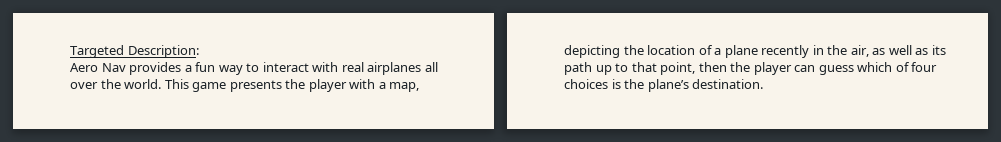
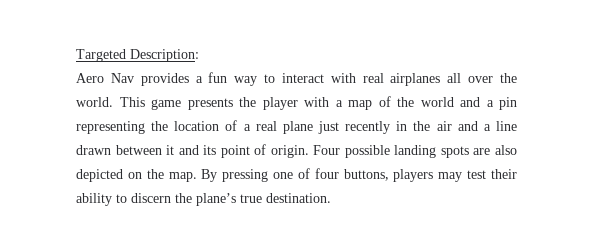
- This game presents the player with a map, depicting the location of a plane recently in the air, as well as its path up to that point, then the player can guess which of four choices is the plane’s destination.
+ This game presents the player with a map of the world and a pin representing the location of a real plane just recently in the air and a line drawn between it and its point of origin. Four possible landing spots are also depicted on the map. By pressing one of four buttons, players may test their ability to discern the plane’s true destination.

